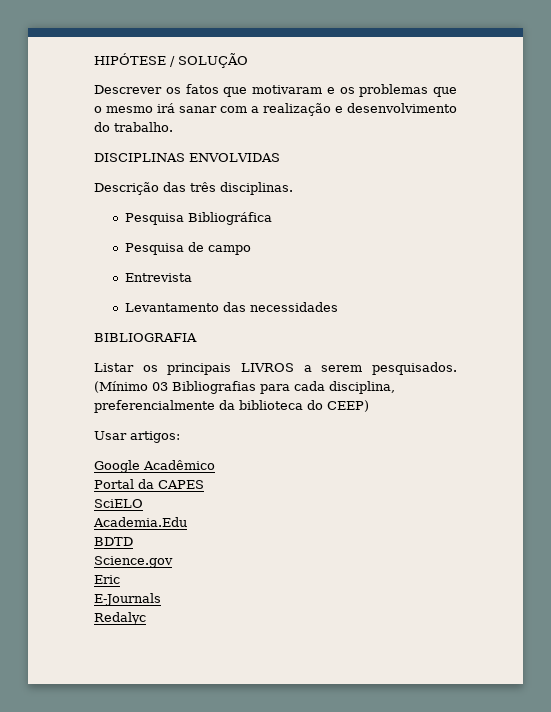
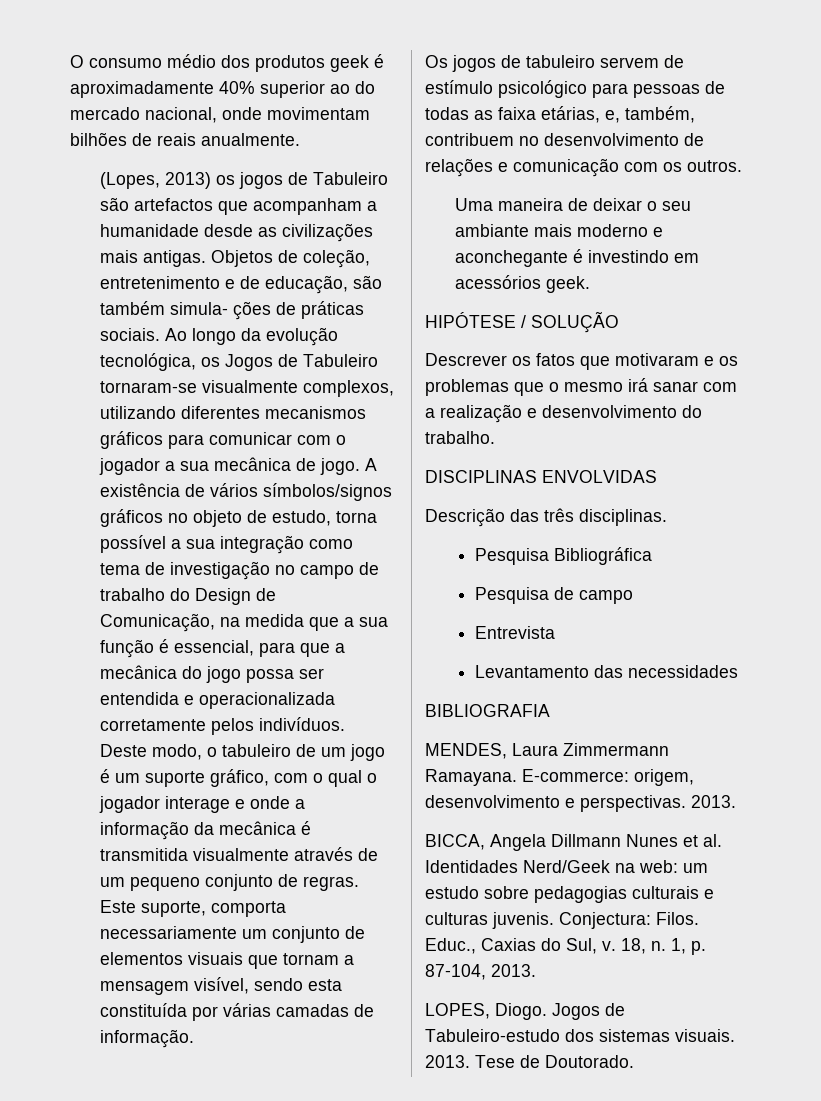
+ O consumo médio dos produtos geek é aproximadamente 40% superior ao do mercado nacional, onde movimentam bilhões de reais anualmente.
+ (Lopes, 2013) os jogos de Tabuleiro são artefactos que acompanham a humanidade desde as civilizações mais antigas. Objetos de coleção, entretenimento e de educação, são também simula- ções de práticas sociais. Ao longo da evolução tecnológica, os Jogos de Tabuleiro tornaram-se visualmente complexos, utilizando diferentes mecanismos gráficos para comunicar com o jogador a sua mecânica de jogo. A existência de vários símbolos/signos gráficos no objeto de estudo, torna possível a sua integração como tema de investigação no campo de trabalho do Design de Comunicação, na medida que a sua função é essencial, para que a mecânica do jogo possa ser entendida e operacionalizada corretamente pelos indivíduos. Deste modo, o tabuleiro de um jogo é um suporte gráfico, com o qual o jogador interage e onde a informação da mecânica é transmitida visualmente através de um pequeno conjunto de regras. Este suporte, comporta necessariamente um conjunto de elementos visuais que tornam a mensagem visível, sendo esta constituída por várias camadas de informação.
+ Os jogos de tabuleiro servem de estímulo psicológico para pessoas de todas as faixa etárias, e, também, contribuem no desenvolvimento de relações e comunicação com os outros.
+ Uma maneira de deixar o seu ambiante mais moderno e aconchegante é investindo em acessórios geek.
- Listar os principais LIVROS a serem pesquisados. (Mínimo 03 Bibliografias para cada disciplina, preferencialmente da biblioteca do CEEP)
- Usar artigos:
- Google Acadêmico
- Portal da CAPES
- SciELO
- Academia.Edu
- BDTD
- Science.gov
- Eric
- E-Journals
- Redalyc
+ MENDES, Laura Zimmermann Ramayana. E-commerce: origem, desenvolvimento e perspectivas. 2013.
+ BICCA, Angela Dillmann Nunes et al. Identidades Nerd/Geek na web: um estudo sobre pedagogias culturais e culturas juvenis. Conjectura: Filos. Educ., Caxias do Sul, v. 18, n. 1, p. 87-104, 2013.
+ LOPES, Diogo. Jogos de Tabuleiro-estudo dos sistemas visuais. 2013. Tese de Doutorado.

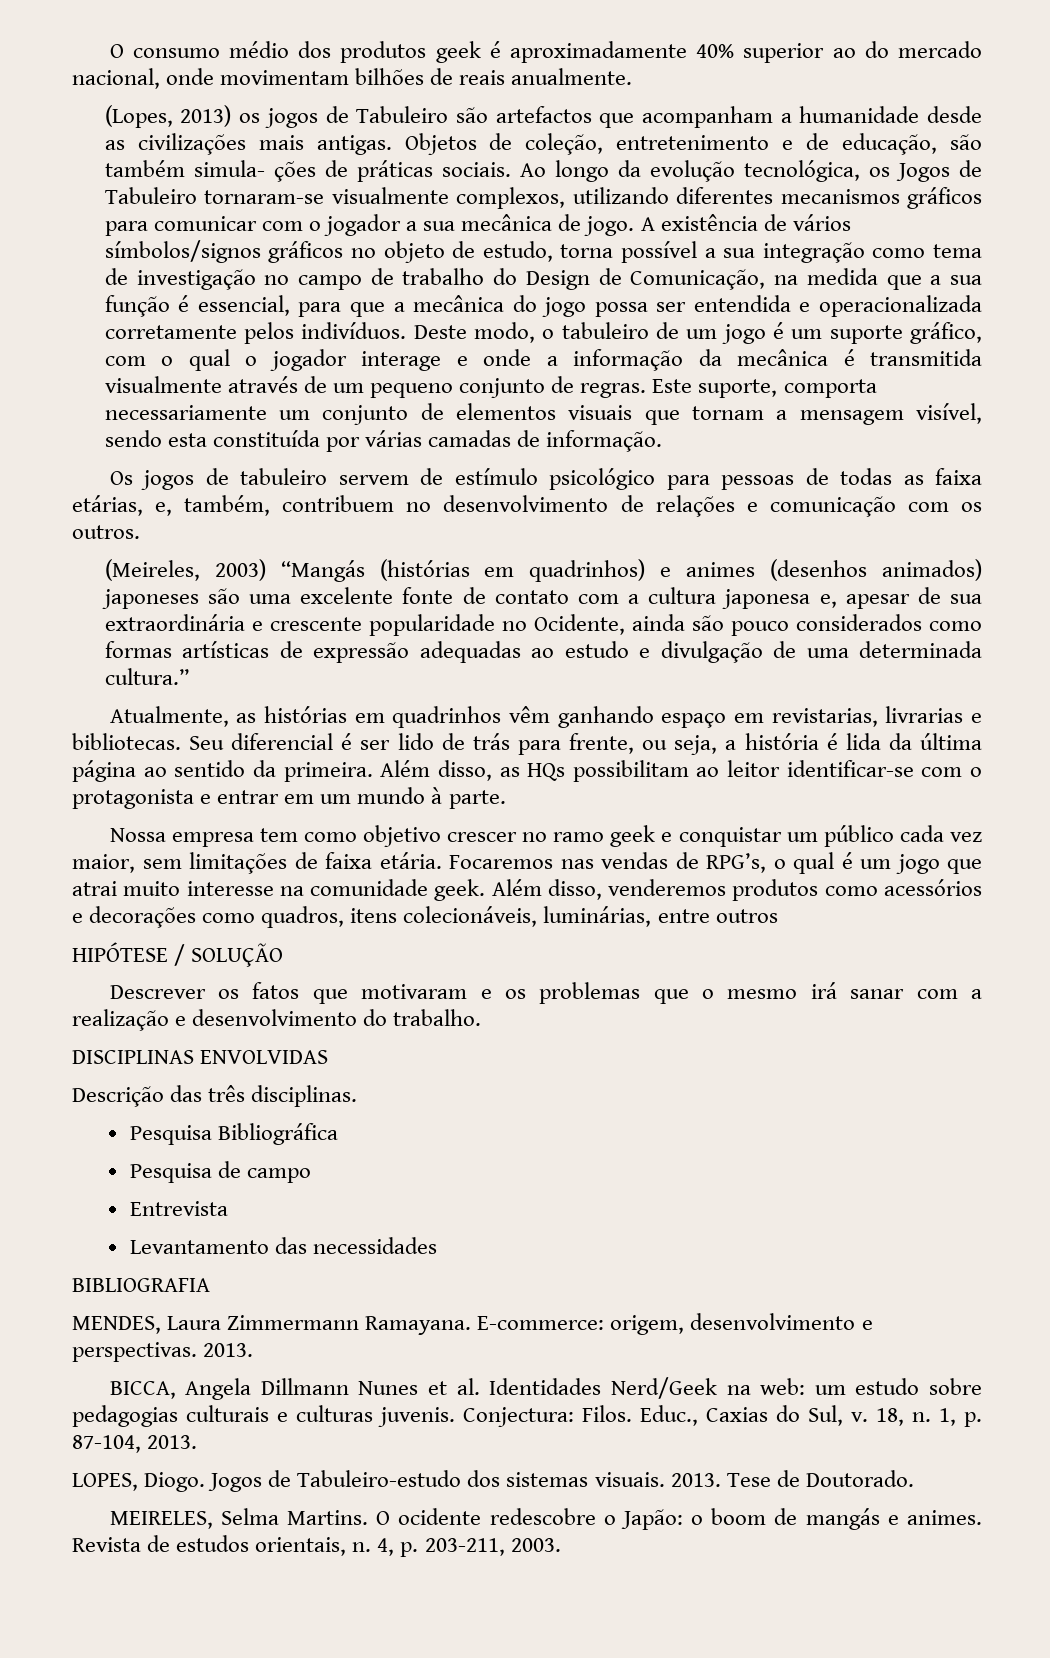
- Uma maneira de deixar o seu ambiante mais moderno e aconchegante é investindo em acessórios geek.
+ (Meireles, 2003) “Mangás (histórias em quadrinhos) e animes (desenhos animados) japoneses são uma excelente fonte de contato com a cultura japonesa e, apesar de sua extraordinária e crescente popularidade no Ocidente, ainda são pouco considerados como formas artísticas de expressão adequadas ao estudo e divulgação de uma determinada cultura.”
+ Atualmente, as histórias em quadrinhos vêm ganhando espaço em revistarias, livrarias e bibliotecas. Seu diferencial é ser lido de trás para frente, ou seja, a história é lida da última página ao sentido da primeira. Além disso, as HQs possibilitam ao leitor identificar-se com o protagonista e entrar em um mundo à parte.
+ Nossa empresa tem como objetivo crescer no ramo geek e conquistar um público cada vez maior, sem limitações de faixa etária. Focaremos nas vendas de RPG’s, o qual é um jogo que atrai muito interesse na comunidade geek. Além disso, venderemos produtos como acessórios e decorações como quadros, itens colecionáveis, luminárias, entre outros
+ MEIRELES, Selma Martins. O ocidente redescobre o Japão: o boom de mangás e animes. Revista de estudos orientais, n. 4, p. 203-211, 2003.

